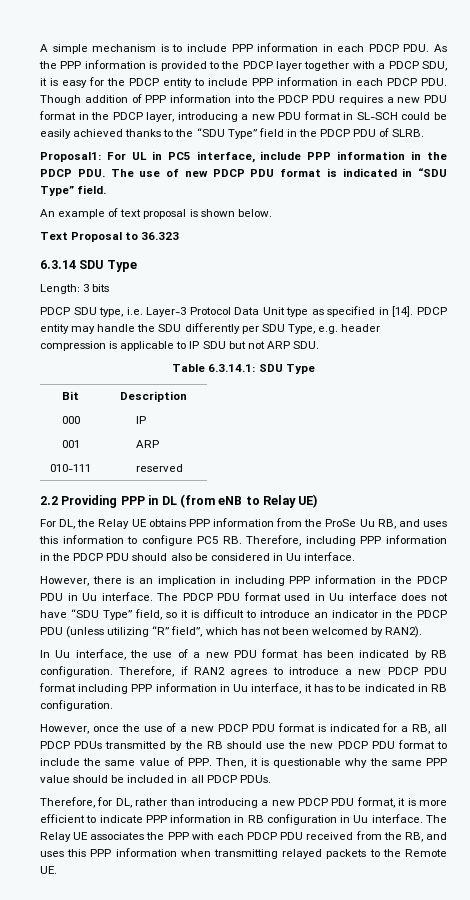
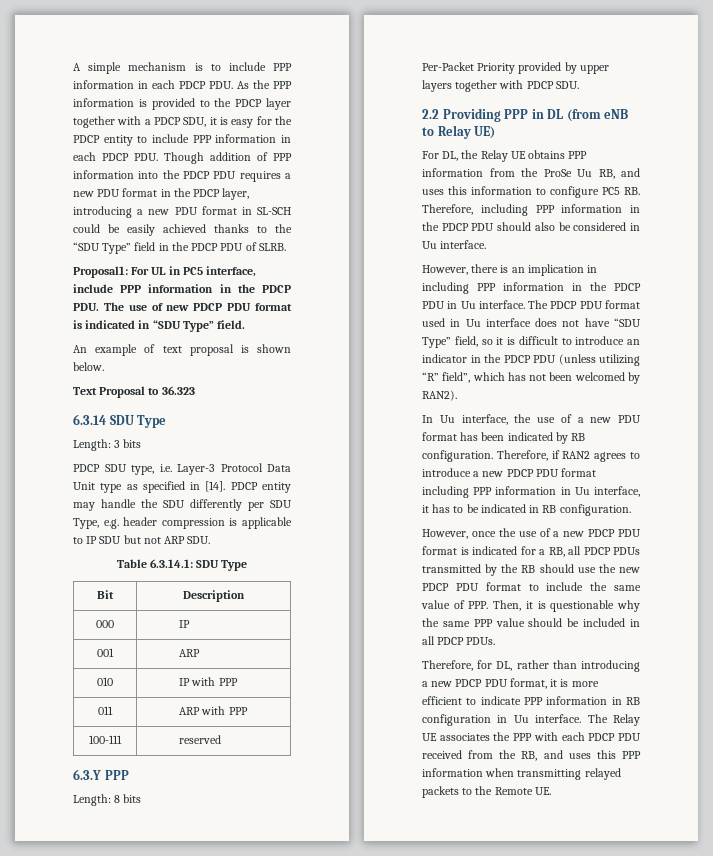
- 010-111 | reserved
+ 010 | IP with PPP
+ 011 | ARP with PPP
+ 100-111 | reserved
+ 6.3.Y PPP
+ Length: 8 bits
+ Per-Packet Priority provided by upper layers together with PDCP SDU.

